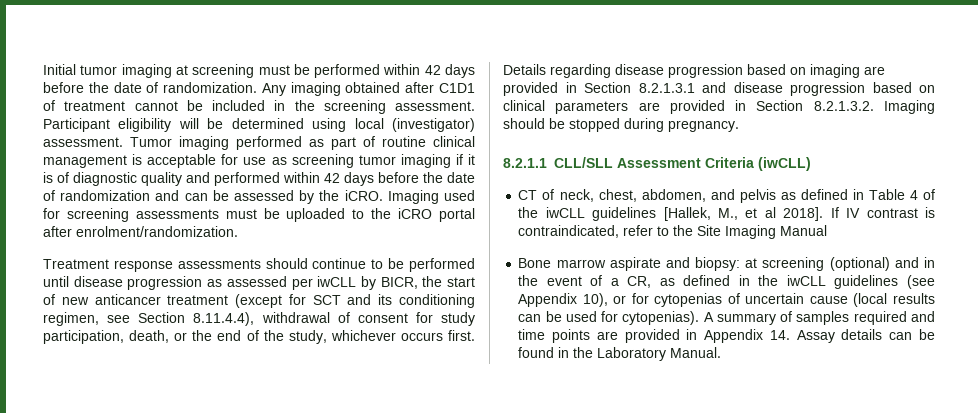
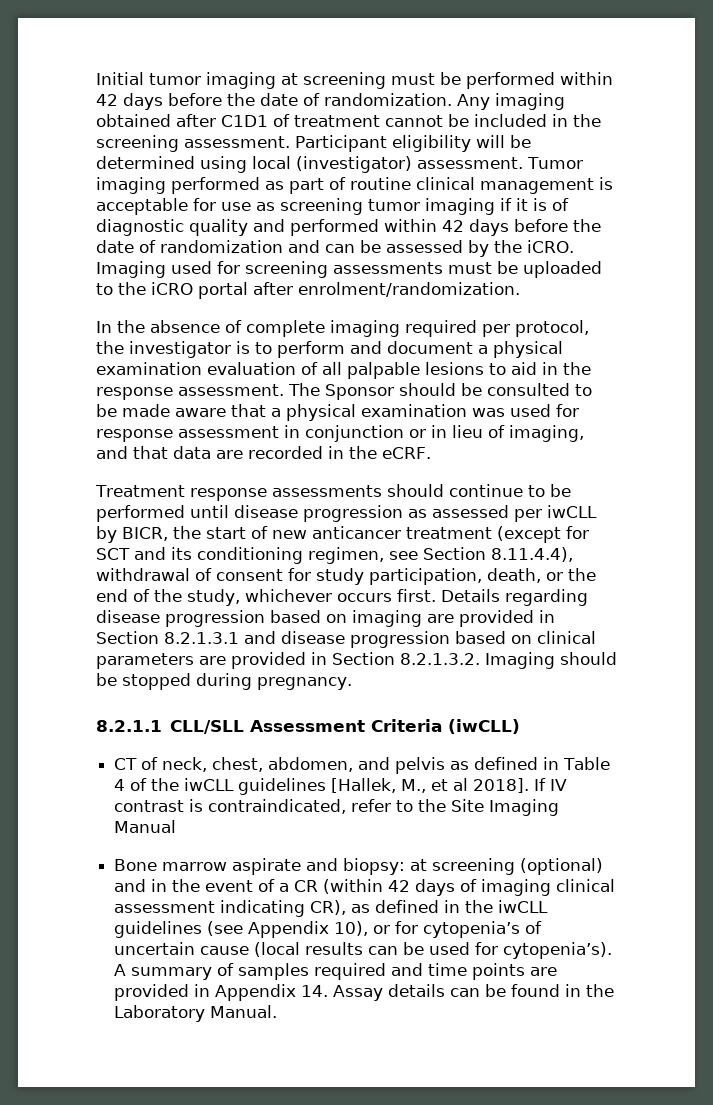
+ In the absence of complete imaging required per protocol, the investigator is to perform and document a physical examination evaluation of all palpable lesions to aid in the response assessment. The Sponsor should be consulted to be made aware that a physical examination was used for response assessment in conjunction or in lieu of imaging, and that data are recorded in the eCRF.
- Bone marrow aspirate and biopsy: at screening (optional) and in the event of a CR, as defined in the iwCLL guidelines (see Appendix 10), or for cytopenias of uncertain cause (local results can be used for cytopenias).
+ Bone marrow aspirate and biopsy: at screening (optional) and in the event of a CR (within 42 days of imaging clinical assessment indicating CR), as defined in the iwCLL guidelines (see Appendix 10), or for cytopenia’s of uncertain cause (local results can be used for cytopenia’s).

